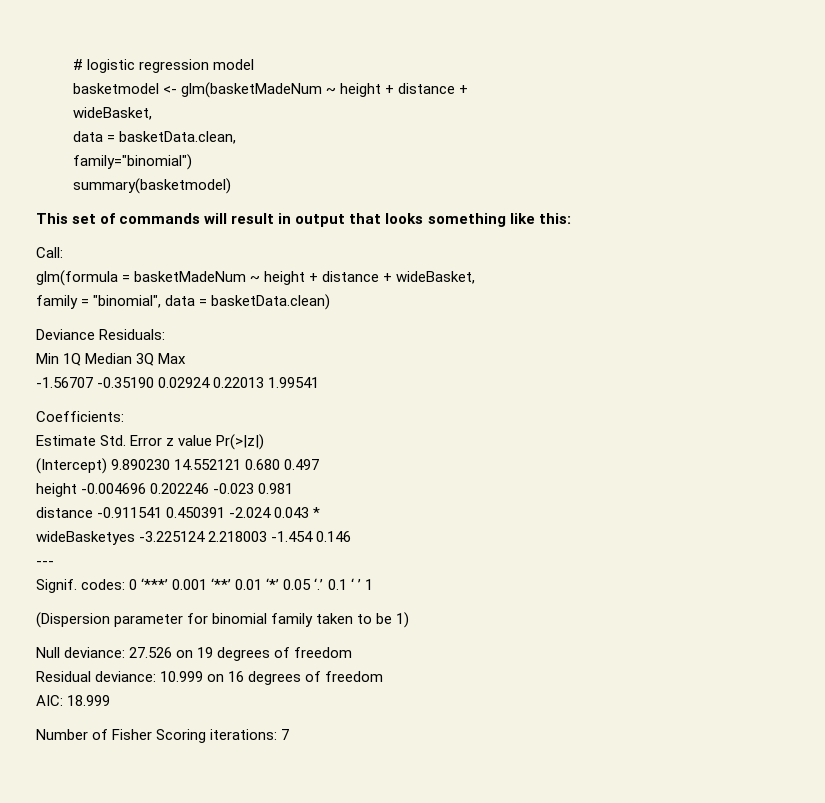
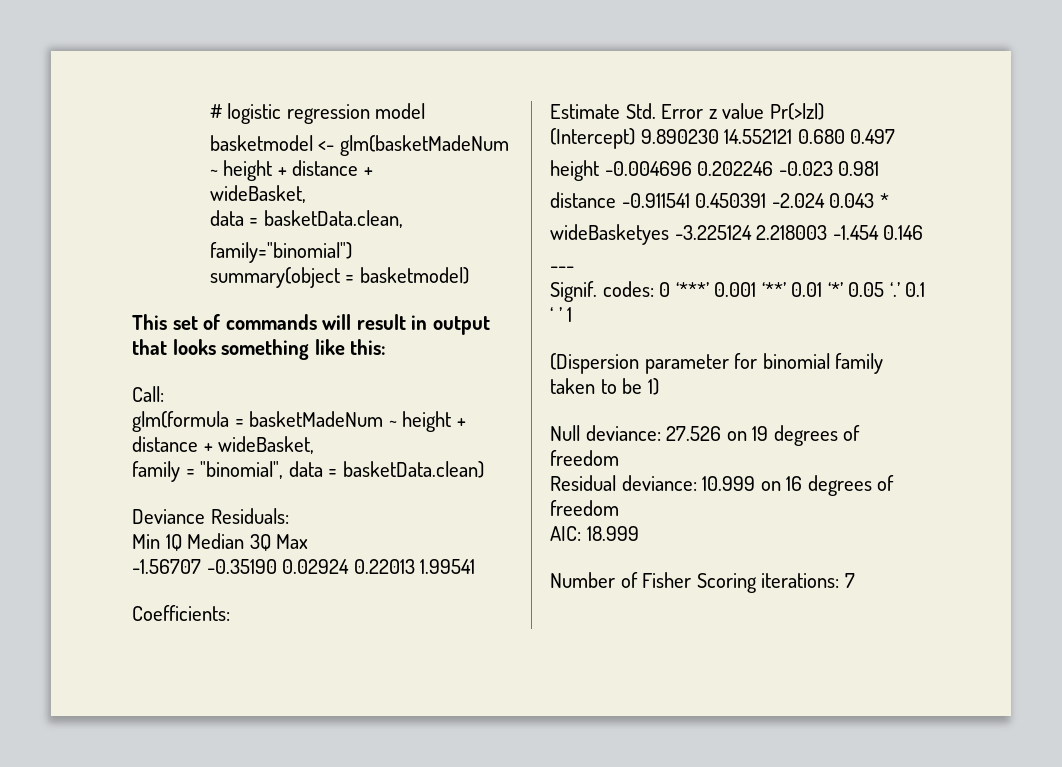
- summary(basketmodel)
+ summary(object = basketmodel)

